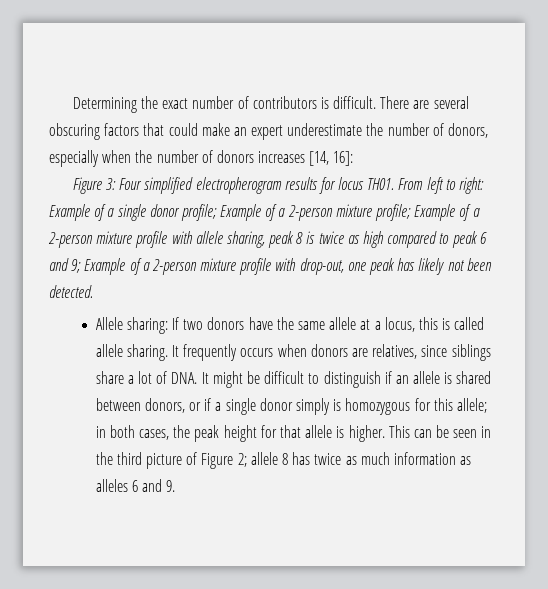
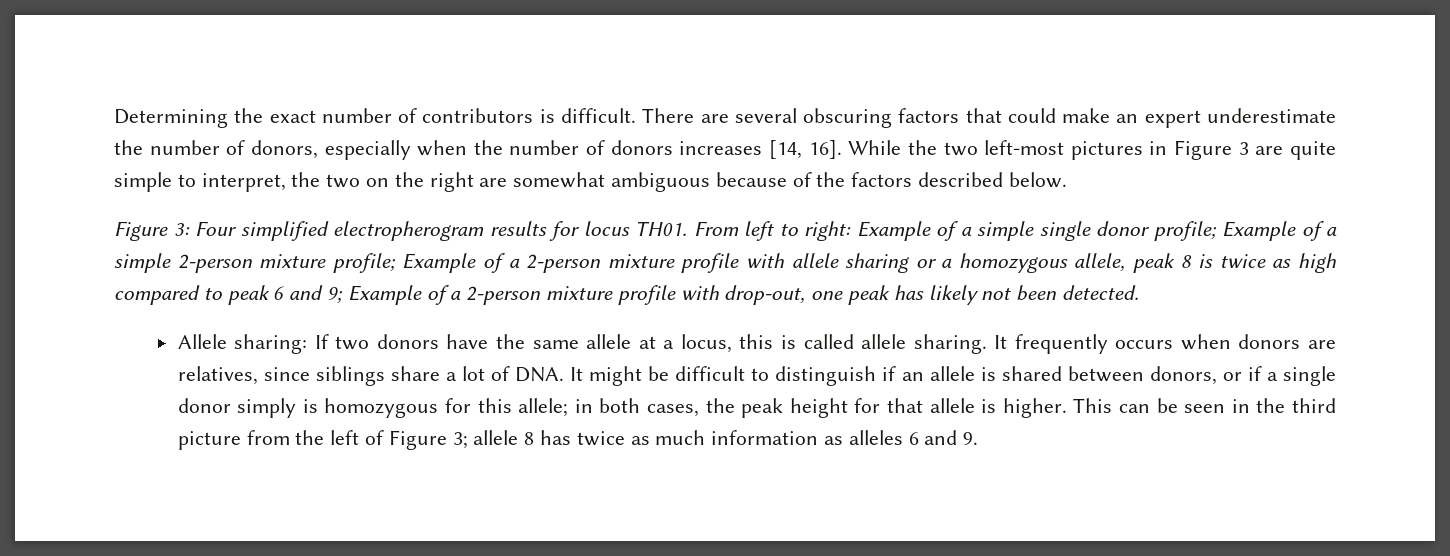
- There are several obscuring factors that could make an expert underestimate the number of donors, especially when the number of donors increases [14, 16]:
+ There are several obscuring factors that could make an expert underestimate the number of donors, especially when the number of donors increases [14, 16]. While the two left-most pictures in Figure 3 are quite simple to interpret, the two on the right are somewhat ambiguous because of the factors described below.
- From left to right: Example of a single donor profile; Example of a 2-person mixture profile; Example of a 2-person mixture profile with allele sharing, peak 8 is twice as high compared to peak 6 and 9; Example of a 2-person mixture profile with drop-out, one peak has likely not been detected.
+ From left to right: Example of a simple single donor profile; Example of a simple 2-person mixture profile; Example of a 2-person mixture profile with allele sharing or a homozygous allele, peak 8 is twice as high compared to peak 6 and 9; Example of a 2-person mixture profile with drop-out, one peak has likely not been detected.
- This can be seen in the third picture of Figure 2; allele 8 has twice as much information as alleles 6 and 9.
+ This can be seen in the third picture from the left of Figure 3; allele 8 has twice as much information as alleles 6 and 9.

